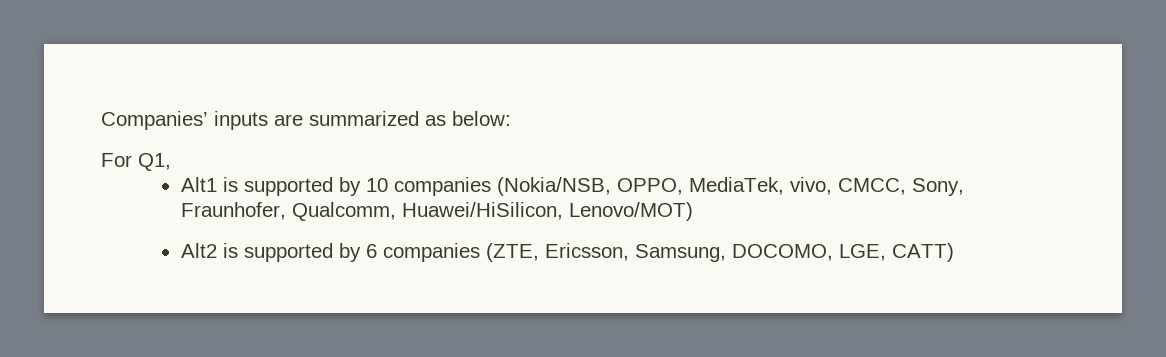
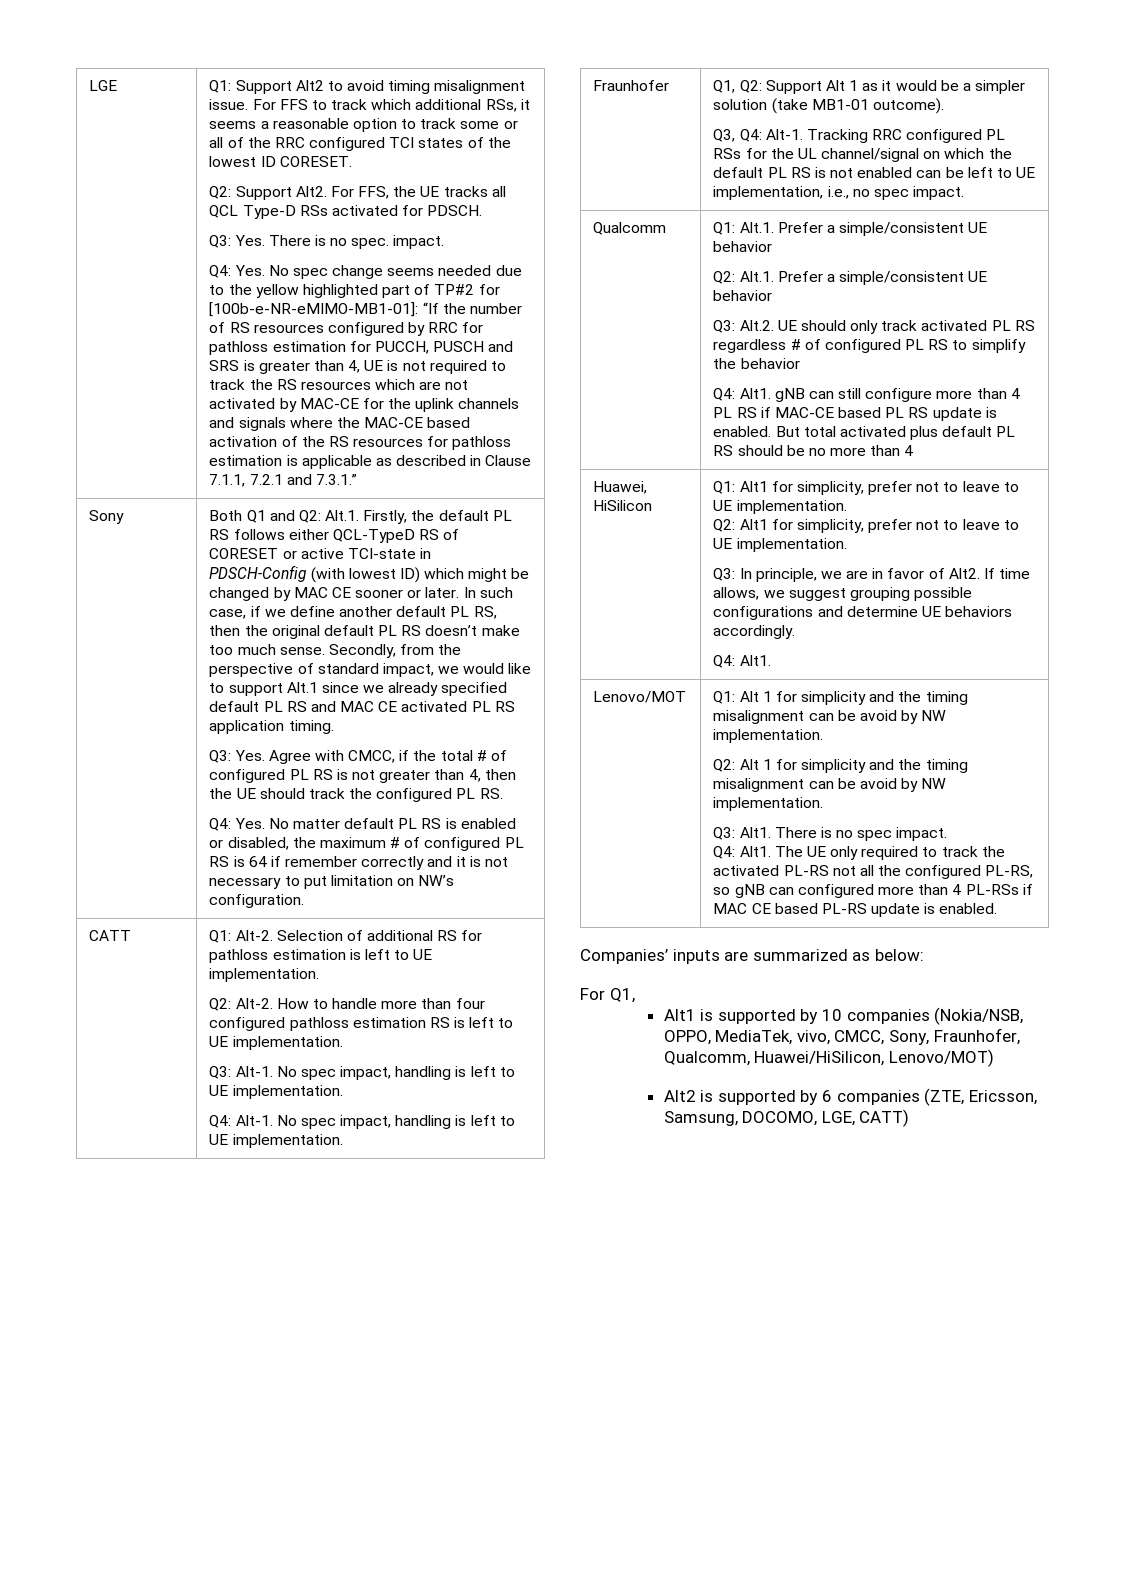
+ LGE | Q1: Support Alt2 to avoid timing misalignment issue. For FFS to track which additional RSs, it seems a reasonable option to track some or all of the RRC configured TCI states of the lowest ID CORESET.
+ Q2: Support Alt2. For FFS, the UE tracks all QCL Type-D RSs activated for PDSCH.
+ Q3: Yes. There is no spec. impact.
+ Q4: Yes. No spec change seems needed due to the yellow highlighted part of TP#2 for [100b-e-NR-eMIMO-MB1-01]: “If the number of RS resources configured by RRC for pathloss estimation for PUCCH, PUSCH and SRS is greater than 4, UE is not required to track the RS resources which are not activated by MAC-CE for the uplink channels and signals where the MAC-CE based activation of the RS resources for pathloss estimation is applicable as described in Clause 7.1.1, 7.2.1 and 7.3.1.”
+ Sony | Both Q1 and Q2: Alt.1. Firstly, the default PL RS follows either QCL-TypeD RS of CORESET or active TCI-state in PDSCH-Config (with lowest ID) which might be changed by MAC CE sooner or later. In such case, if we define another default PL RS, then the original default PL RS doesn’t make too much sense. Secondly, from the perspective of standard impact, we would like to support Alt.1 since we already specified default PL RS and MAC CE activated PL RS application timing.
+ Q3: Yes. Agree with CMCC, if the total # of configured PL RS is not greater than 4, then the UE should track the configured PL RS.
+ Q4: Yes. No matter default PL RS is enabled or disabled, the maximum # of configured PL RS is 64 if remember correctly and it is not necessary to put limitation on NW’s configuration.
+ CATT | Q1: Alt-2. Selection of additional RS for pathloss estimation is left to UE implementation.
+ Q2: Alt-2. How to handle more than four configured pathloss estimation RS is left to UE implementation.
+ Q3: Alt-1. No spec impact, handling is left to UE implementation.
+ Q4: Alt-1. No spec impact, handling is left to UE implementation.
+ Fraunhofer | Q1, Q2: Support Alt 1 as it would be a simpler solution (take MB1-01 outcome).
+ Q3, Q4: Alt-1. Tracking RRC configured PL RSs for the UL channel/signal on which the default PL RS is not enabled can be left to UE implementation, i.e., no spec impact.
+ Qualcomm | Q1: Alt.1. Prefer a simple/consistent UE behavior
+ Q2: Alt.1. Prefer a simple/consistent UE behavior
+ Q3: Alt.2. UE should only track activated PL RS regardless # of configured PL RS to simplify the behavior
+ Q4: Alt1. gNB can still configure more than 4 PL RS if MAC-CE based PL RS update is enabled. But total activated plus default PL RS should be no more than 4
+ Huawei, HiSilicon | Q1: Alt1 for simplicity, prefer not to leave to UE implementation.
+ Q2: Alt1 for simplicity, prefer not to leave to UE implementation.
+ Q3: In principle, we are in favor of Alt2. If time allows, we suggest grouping possible configurations and determine UE behaviors accordingly.
+ Q4: Alt1.
+ Lenovo/MOT | Q1: Alt 1 for simplicity and the timing misalignment can be avoid by NW implementation.
+ Q2: Alt 1 for simplicity and the timing misalignment can be avoid by NW implementation.
+ Q3: Alt1. There is no spec impact.
+ Q4: Alt1. The UE only required to track the activated PL-RS not all the configured PL-RS, so gNB can configured more than 4 PL-RSs if MAC CE based PL-RS update is enabled.

